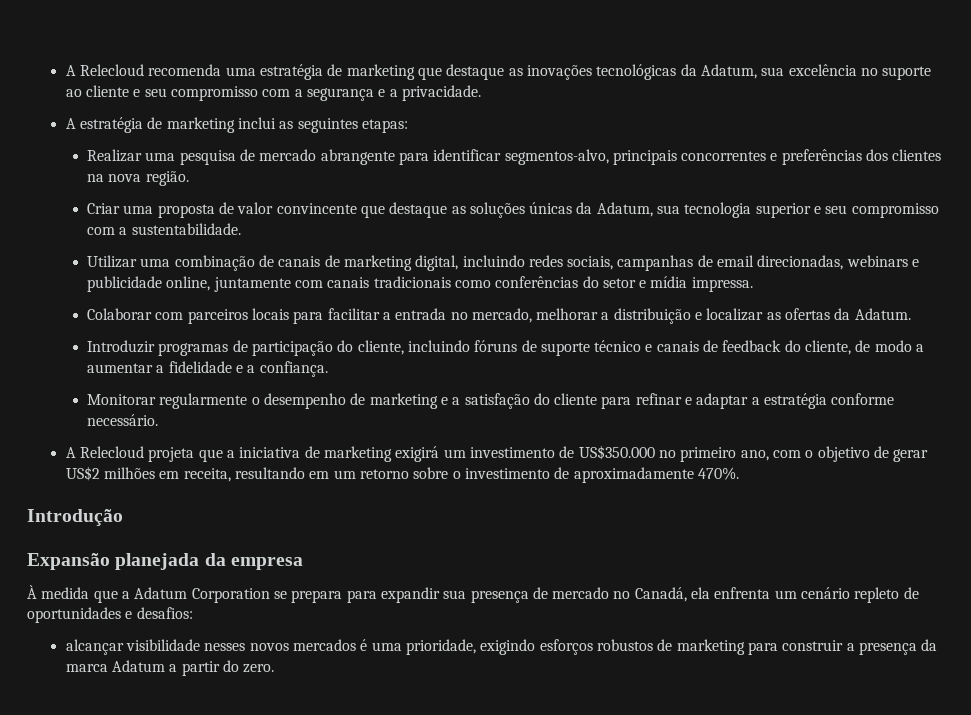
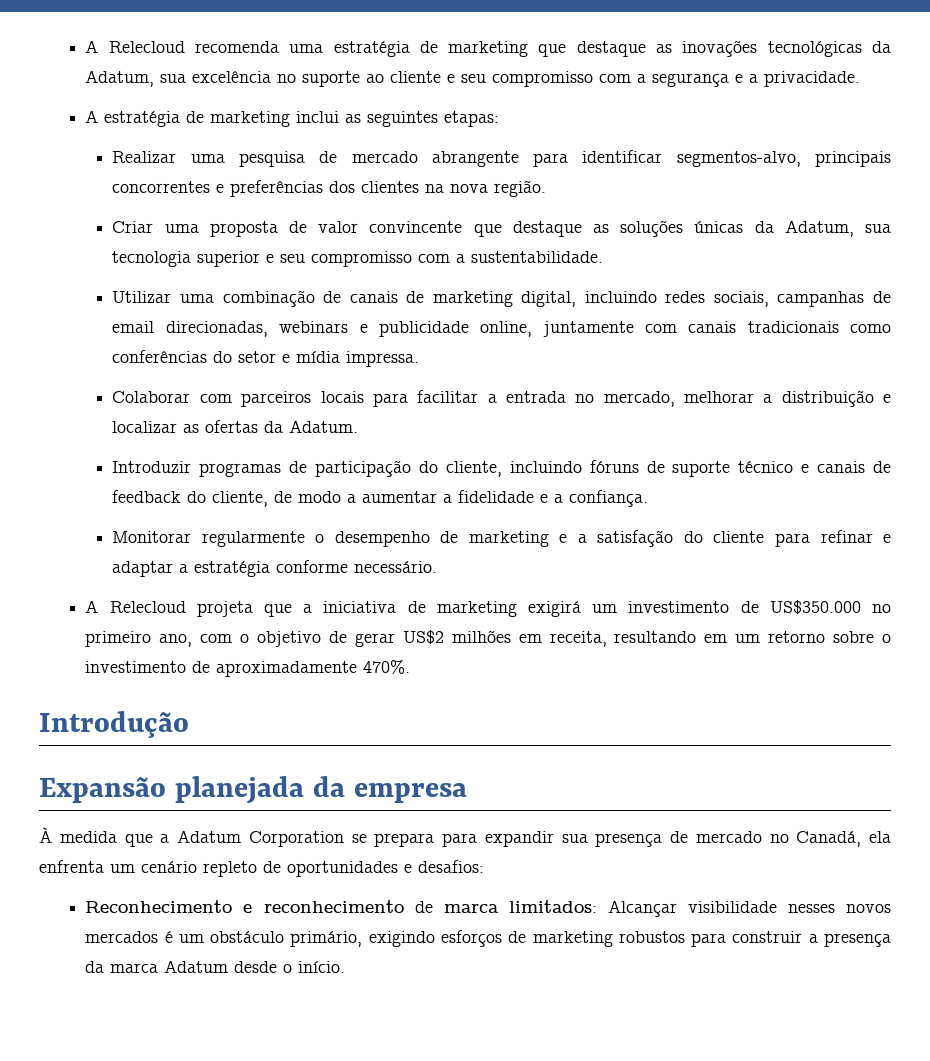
- alcançar visibilidade nesses novos mercados é uma prioridade, exigindo esforços robustos de marketing para construir a presença da marca Adatum a partir do zero.
+ Reconhecimento e reconhecimento de marca limitados: Alcançar visibilidade nesses novos mercados é um obstáculo primário, exigindo esforços de marketing robustos para construir a presença da marca Adatum desde o início.

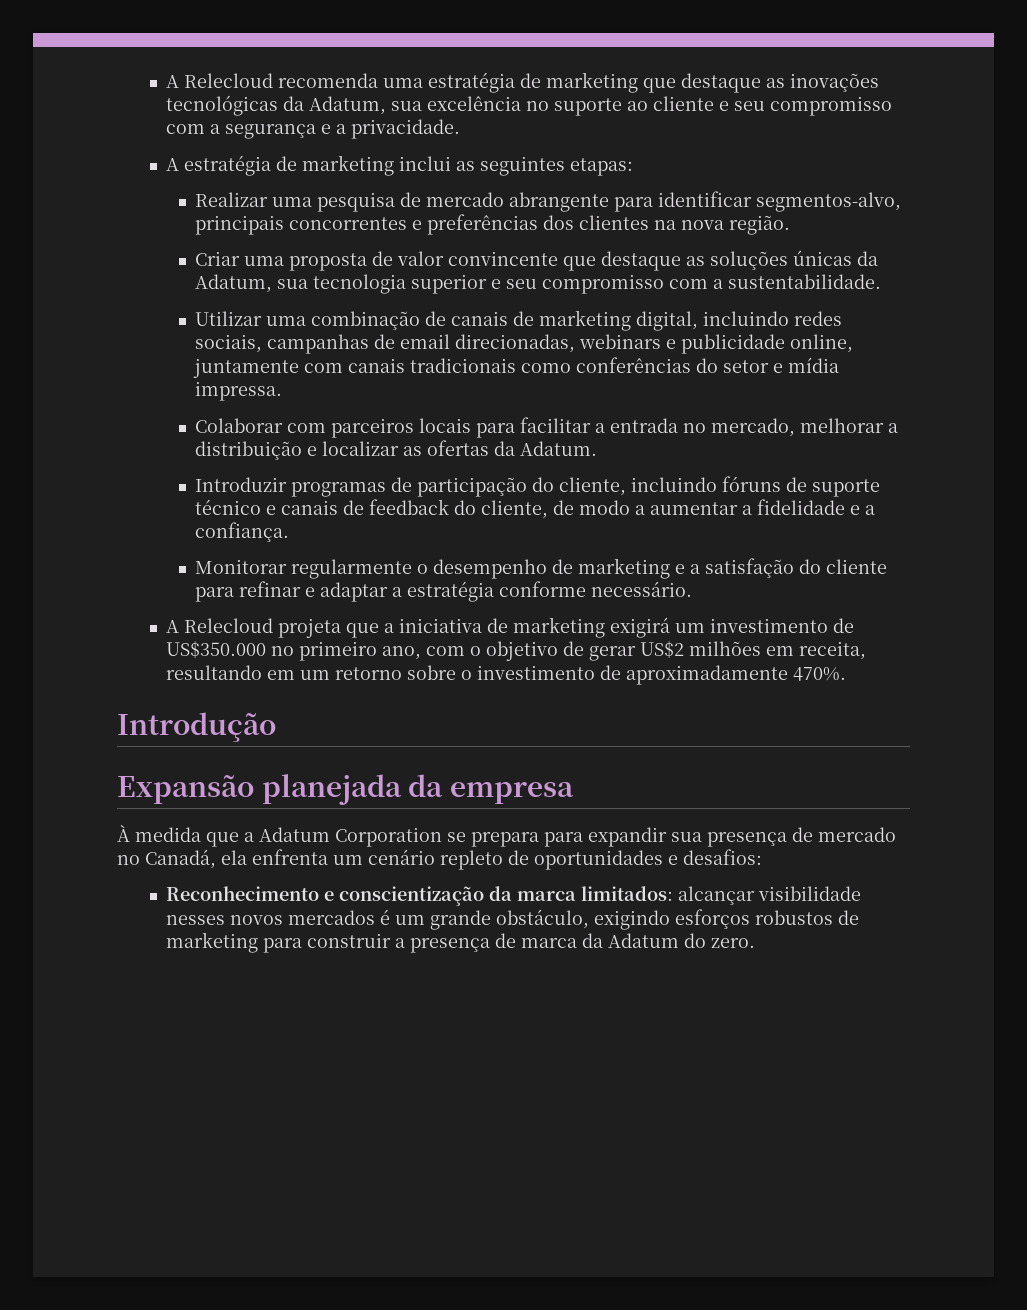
- Reconhecimento e reconhecimento de marca limitados: Alcançar visibilidade nesses novos mercados é um obstáculo primário, exigindo esforços de marketing robustos para construir a presença da marca Adatum desde o início.
+ Reconhecimento e conscientização da marca limitados: alcançar visibilidade nesses novos mercados é um grande obstáculo, exigindo esforços robustos de marketing para construir a presença de marca da Adatum do zero.

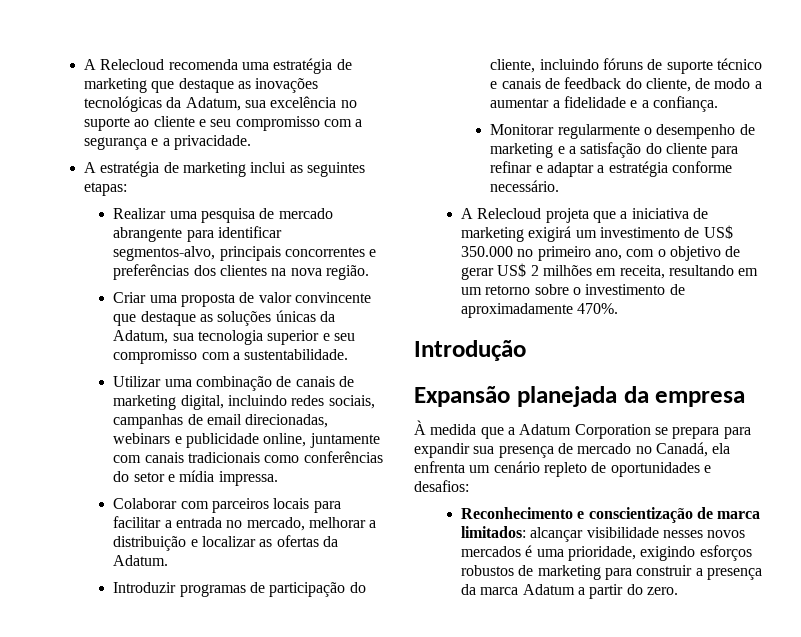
- A Relecloud projeta que a iniciativa de marketing exigirá um investimento de US$350.000 no primeiro ano, com o objetivo de gerar US$2 milhões em receita, resultando em um retorno sobre o investimento de aproximadamente 470%.
+ A Relecloud projeta que a iniciativa de marketing exigirá um investimento de US$ 350.000 no primeiro ano, com o objetivo de gerar US$ 2 milhões em receita, resultando em um retorno sobre o investimento de aproximadamente 470%.
- Reconhecimento e conscientização da marca limitados: alcançar visibilidade nesses novos mercados é um grande obstáculo, exigindo esforços robustos de marketing para construir a presença de marca da Adatum do zero.
+ Reconhecimento e conscientização de marca limitados: alcançar visibilidade nesses novos mercados é uma prioridade, exigindo esforços robustos de marketing para construir a presença da marca Adatum a partir do zero.

